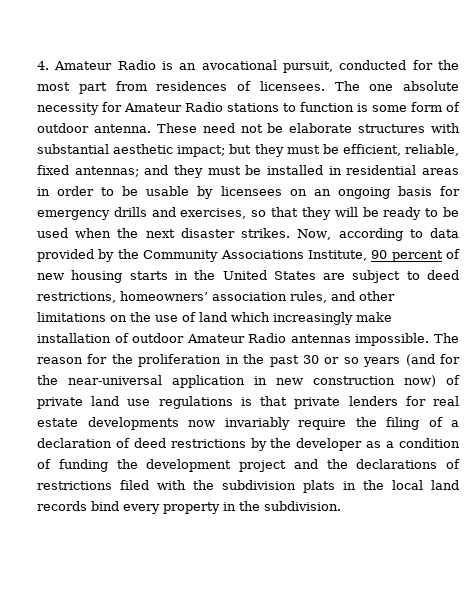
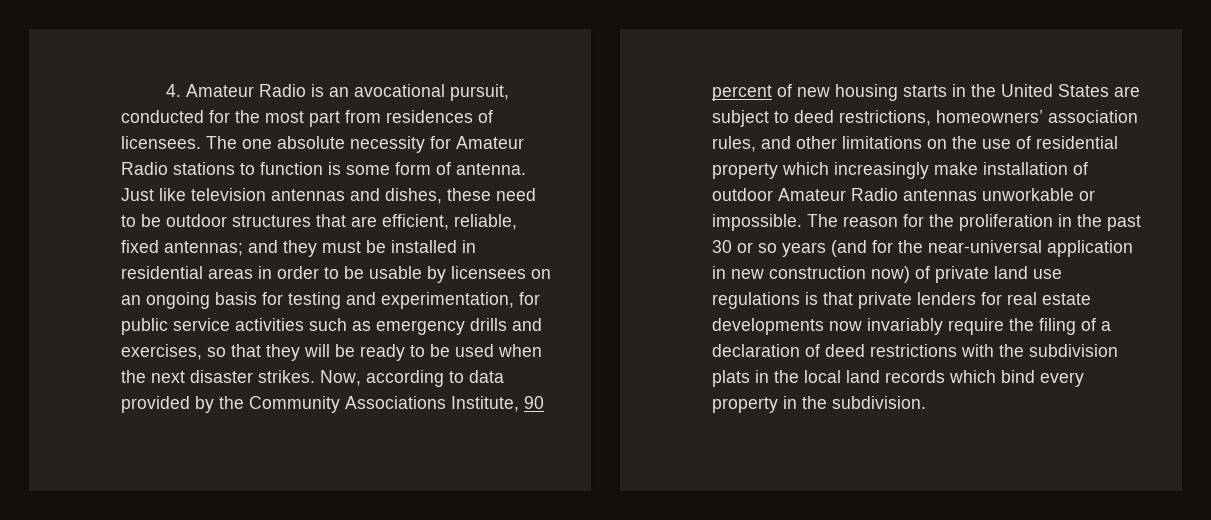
- The one absolute necessity for Amateur Radio stations to function is some form of outdoor antenna. These need not be elaborate structures with substantial aesthetic impact; but they must be efficient, reliable, fixed antennas; and they must be installed in residential areas in order to be usable by licensees on an ongoing basis for emergency drills and exercises, so that they will be ready to be used when the next disaster strikes.
+ The one absolute necessity for Amateur Radio stations to function is some form of antenna. Just like television antennas and dishes, these need to be outdoor structures that are efficient, reliable, fixed antennas; and they must be installed in residential areas in order to be usable by licensees on an ongoing basis for testing and experimentation, for public service activities such as emergency drills and exercises, so that they will be ready to be used when the next disaster strikes.
- Now, according to data provided by the Community Associations Institute, 90 percent of new housing starts in the United States are subject to deed restrictions, homeowners’ association rules, and other limitations on the use of land which increasingly make installation of outdoor Amateur Radio antennas impossible.
+ Now, according to data provided by the Community Associations Institute, 90 percent of new housing starts in the United States are subject to deed restrictions, homeowners’ association rules, and other limitations on the use of residential property which increasingly make installation of outdoor Amateur Radio antennas unworkable or impossible.
- The reason for the proliferation in the past 30 or so years (and for the near-universal application in new construction now) of private land use regulations is that private lenders for real estate developments now invariably require the filing of a declaration of deed restrictions by the developer as a condition of funding the development project and the declarations of restrictions filed with the subdivision plats in the local land records bind every property in the subdivision.
+ The reason for the proliferation in the past 30 or so years (and for the near-universal application in new construction now) of private land use regulations is that private lenders for real estate developments now invariably require the filing of a declaration of deed restrictions with the subdivision plats in the local land records which bind every property in the subdivision.

